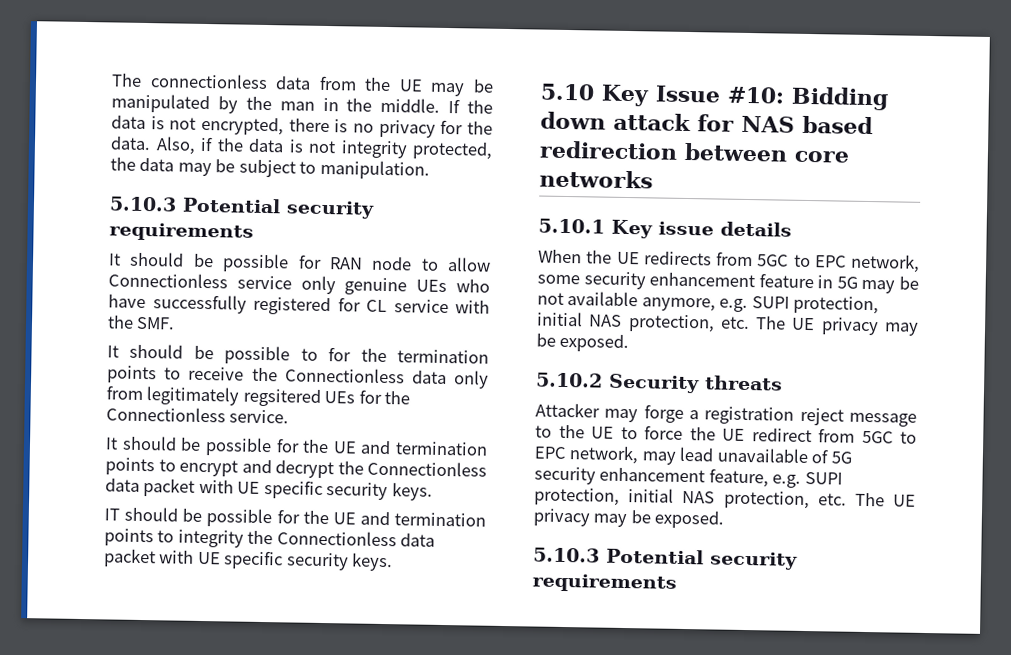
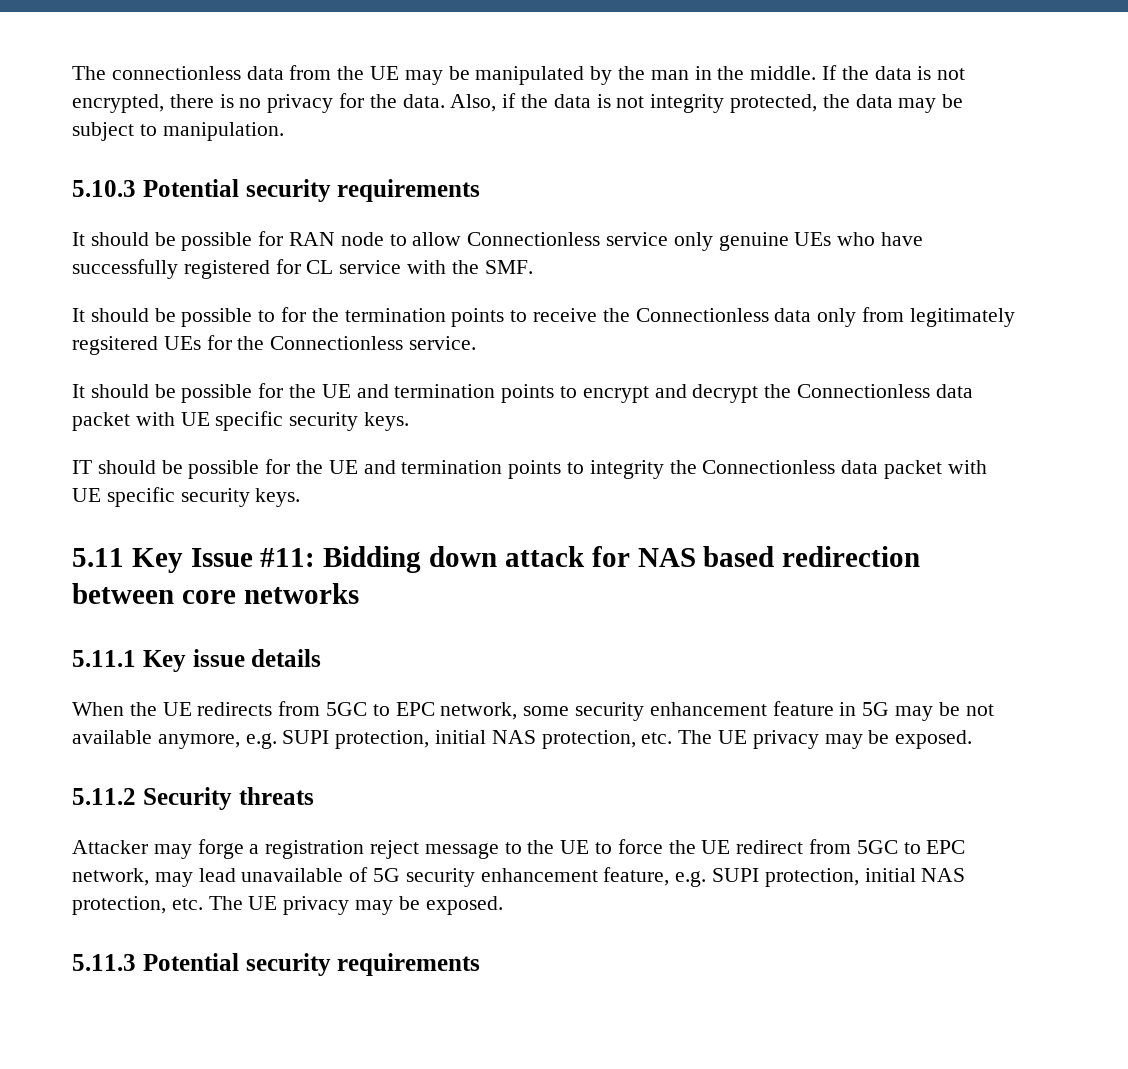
- 5.10 Key Issue #10: Bidding down attack for NAS based redirection between core networks
+ 5.11 Key Issue #11: Bidding down attack for NAS based redirection between core networks
- 5.10.1 Key issue details
+ 5.11.1 Key issue details
- 5.10.2 Security threats
+ 5.11.2 Security threats
  Attacker may forge a registration reject message to the UE to force the UE redirect from 5GC to EPC network, may lead unavailable of 5G security enhancement feature, e.g. SUPI protection, initial NAS protection, etc. The UE privacy may be exposed.
- 5.10.3 Potential security requirements
+ 5.11.3 Potential security requirements

